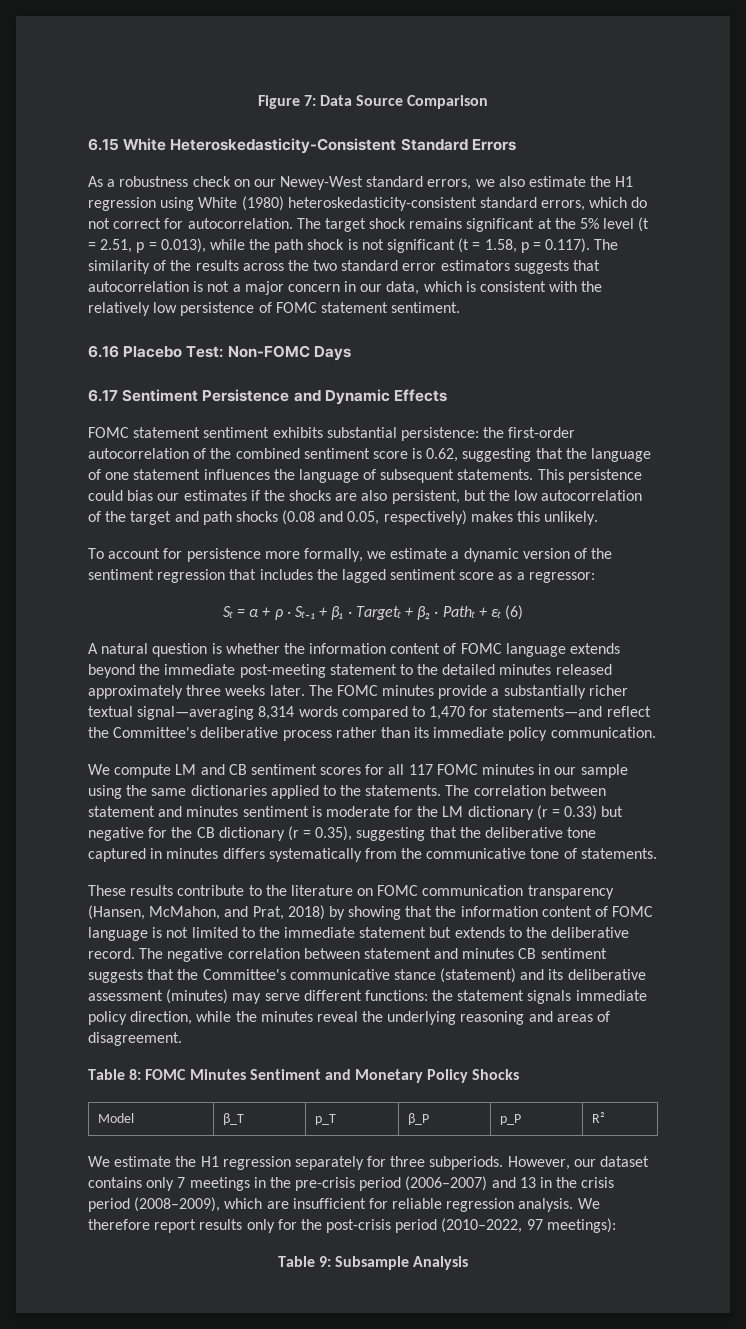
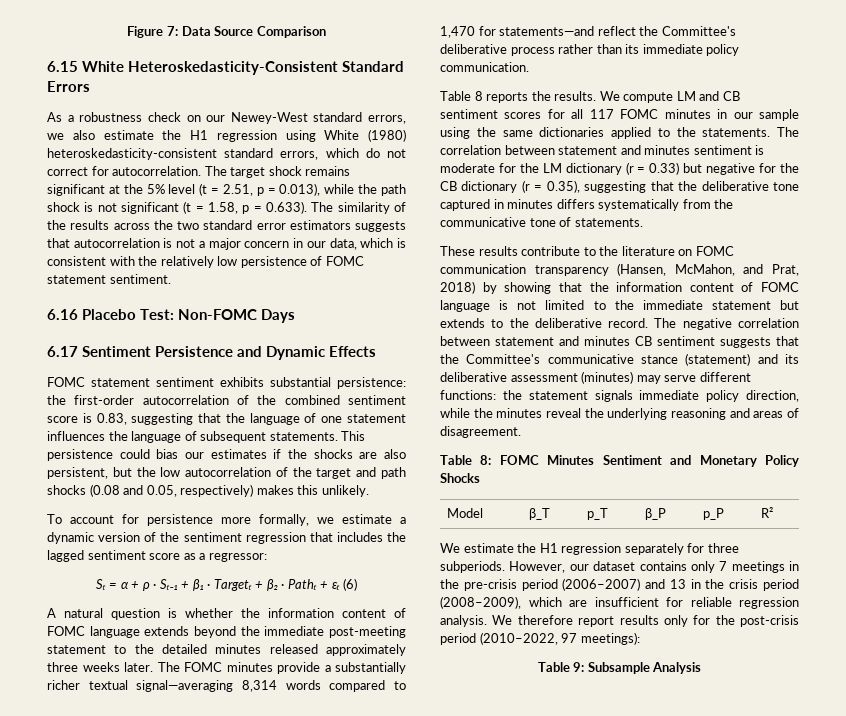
- The target shock remains significant at the 5% level (t = 2.51, p = 0.013), while the path shock is not significant (t = 1.58, p = 0.117). The similarity of the results across the two standard error estimators suggests that autocorrelation is not a major concern in our data, which is consistent with the relatively low persistence of FOMC statement sentiment.
+ The target shock remains significant at the 5% level (t = 2.51, p = 0.013), while the path shock is not significant (t = 1.58, p = 0.633). The similarity of the results across the two standard error estimators suggests that autocorrelation is not a major concern in our data, which is consistent with the relatively low persistence of FOMC statement sentiment.
- FOMC statement sentiment exhibits substantial persistence: the first-order autocorrelation of the combined sentiment score is 0.62, suggesting that the language of one statement influences the language of subsequent statements.
+ FOMC statement sentiment exhibits substantial persistence: the first-order autocorrelation of the combined sentiment score is 0.83, suggesting that the language of one statement influences the language of subsequent statements.
+ Table 8 reports the results.

